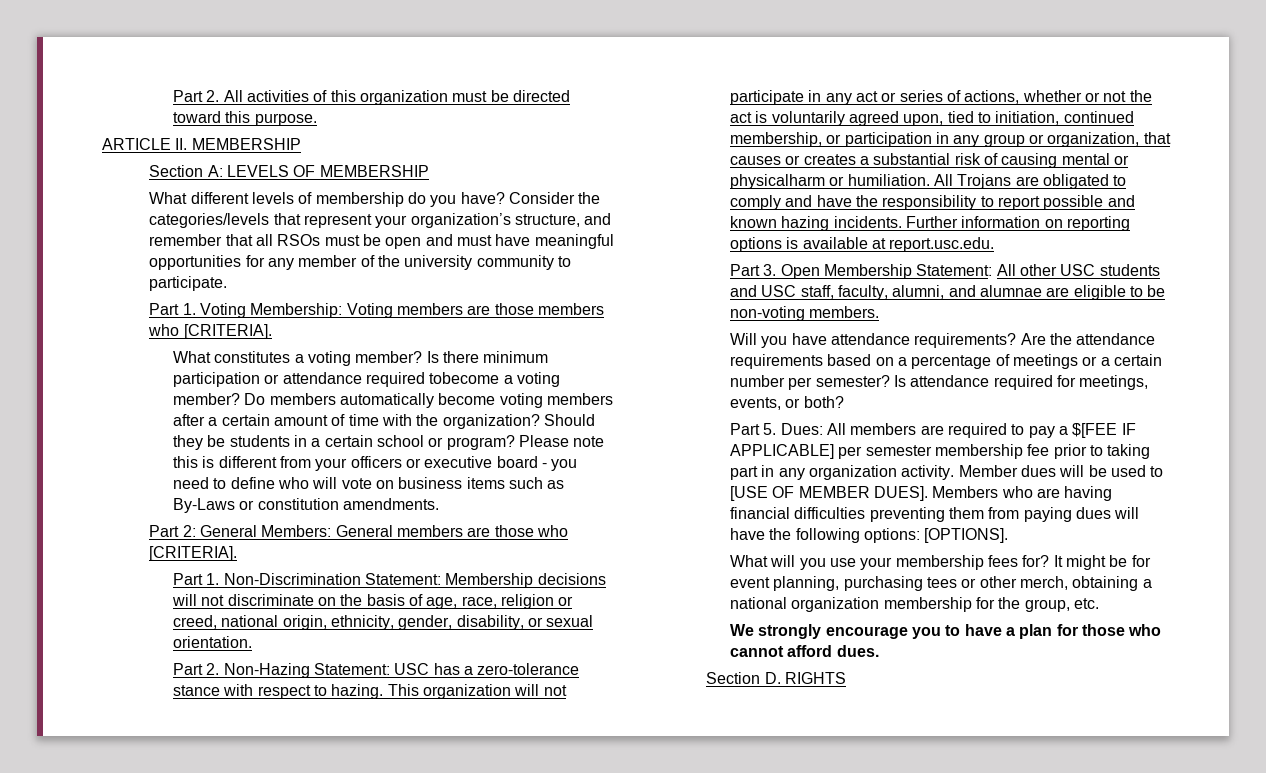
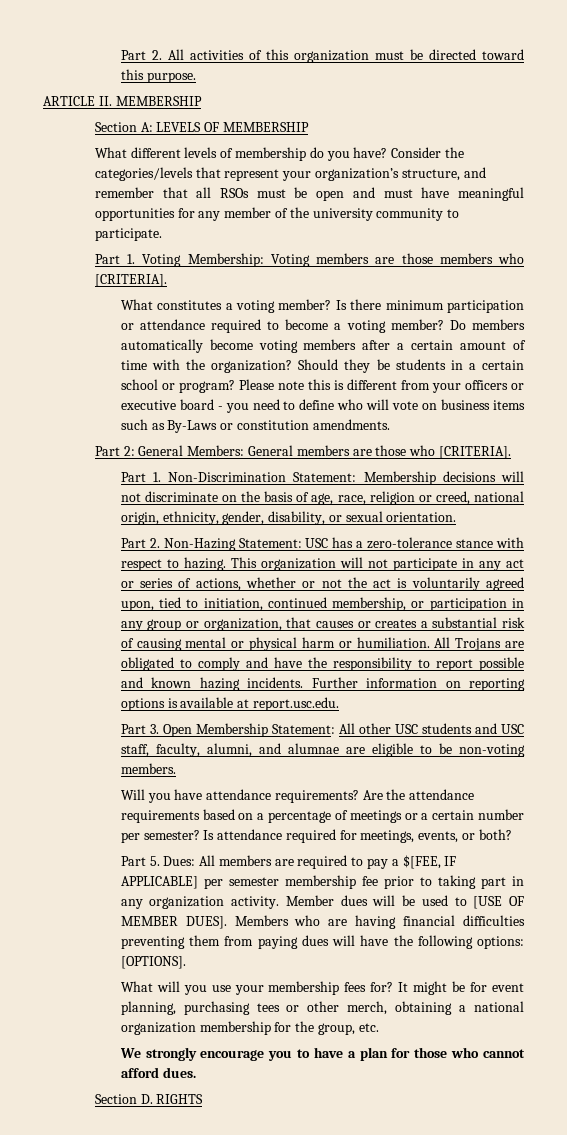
- Is there minimum participation or attendance required tobecome a voting member?
+ Is there minimum participation or attendance required to become a voting member?
- This organization will not participate in any act or series of actions, whether or not the act is voluntarily agreed upon, tied to initiation, continued membership, or participation in any group or organization, that causes or creates a substantial risk of causing mental or physicalharm or humiliation.
+ This organization will not participate in any act or series of actions, whether or not the act is voluntarily agreed upon, tied to initiation, continued membership, or participation in any group or organization, that causes or creates a substantial risk of causing mental or physical harm or humiliation.
- Part 5. Dues: All members are required to pay a $[FEE IF APPLICABLE] per semester membership fee prior to taking part in any organization activity.
+ Part 5. Dues: All members are required to pay a $[FEE, IF APPLICABLE] per semester membership fee prior to taking part in any organization activity.

